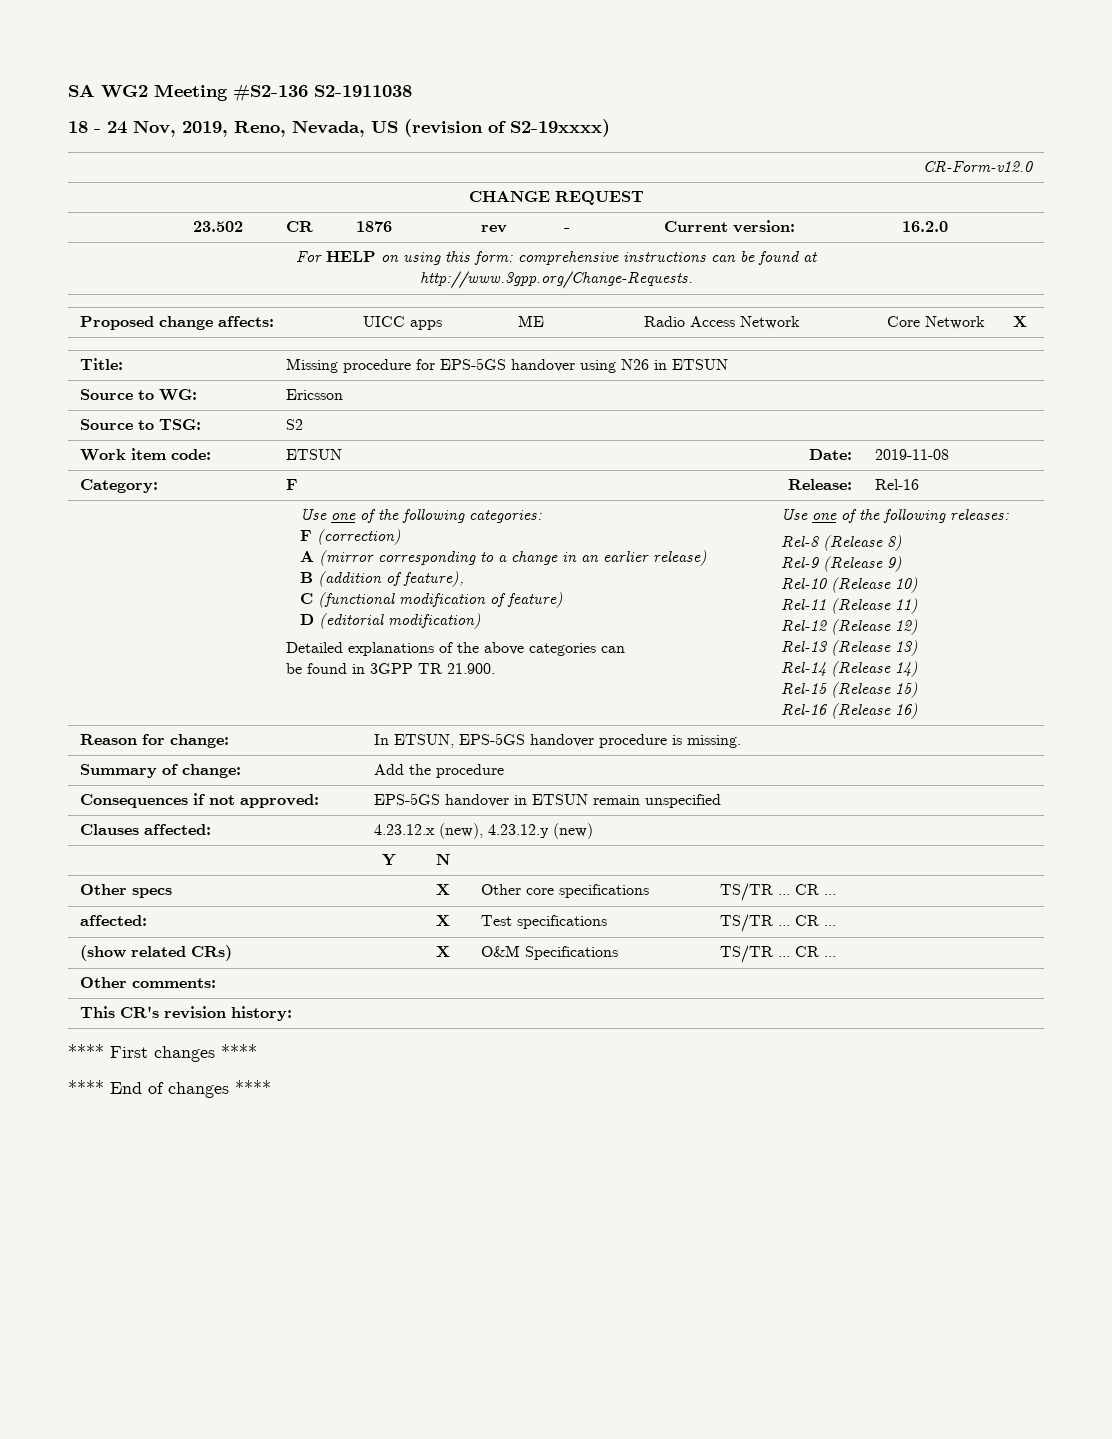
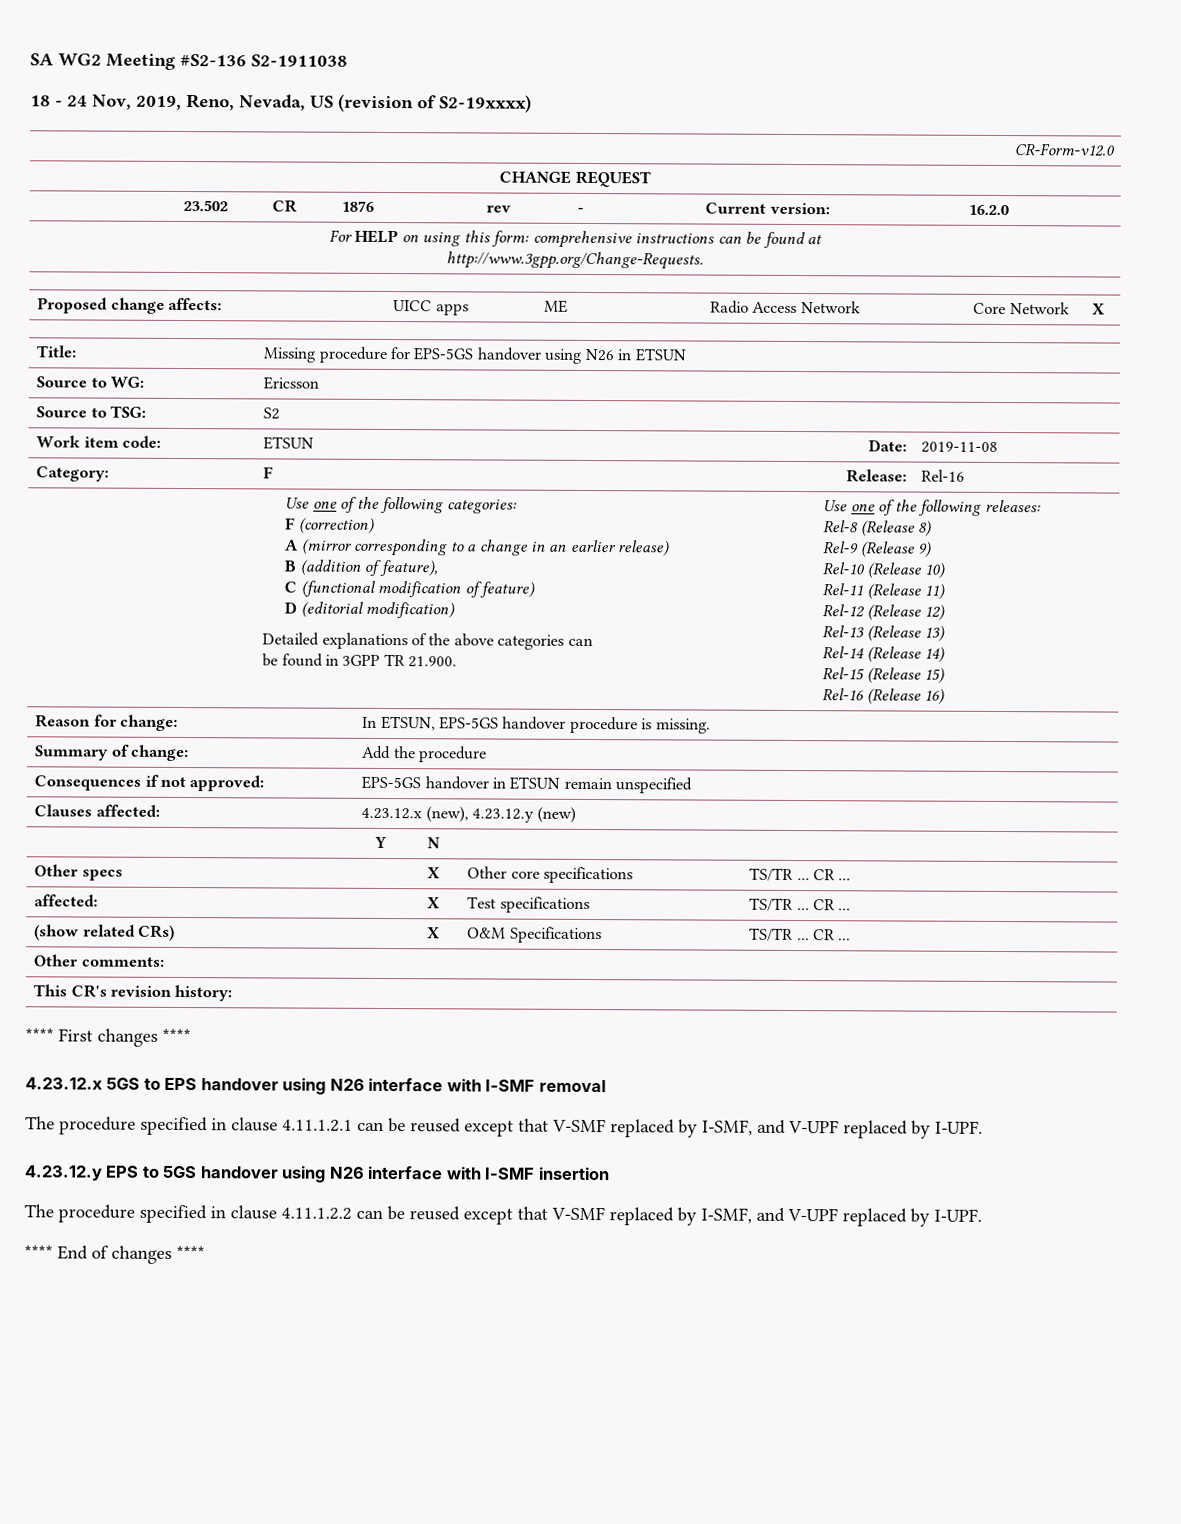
+ 4.23.12.x 5GS to EPS handover using N26 interface with I-SMF removal
+ The procedure specified in clause 4.11.1.2.1 can be reused except that V-SMF replaced by I-SMF, and V-UPF replaced by I-UPF.
+ 4.23.12.y EPS to 5GS handover using N26 interface with I-SMF insertion
+ The procedure specified in clause 4.11.1.2.2 can be reused except that V-SMF replaced by I-SMF, and V-UPF replaced by I-UPF.

